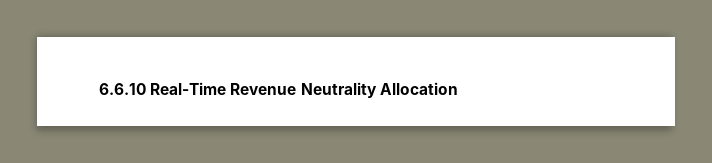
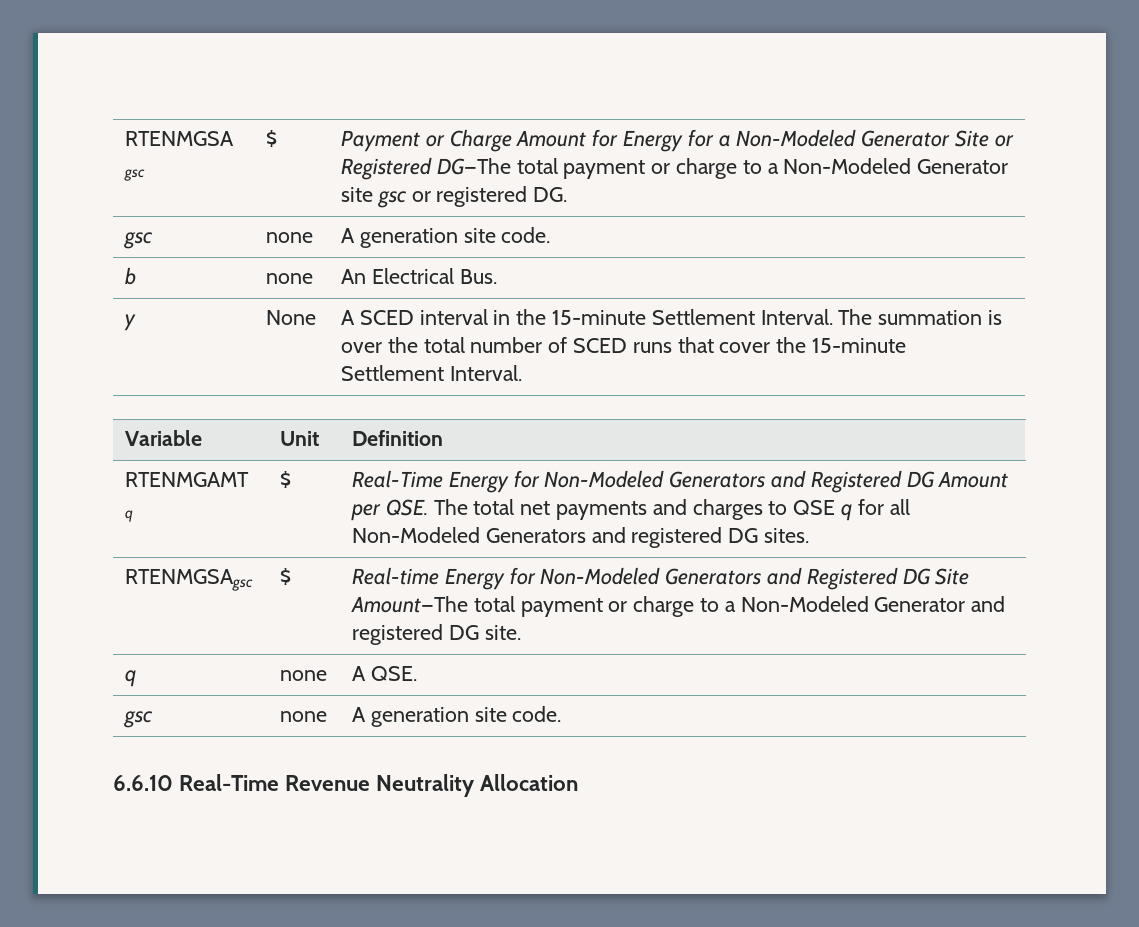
+ RTENMGSA gsc | $ | Payment or Charge Amount for Energy for a Non-Modeled Generator Site or Registered DG—The total payment or charge to a Non-Modeled Generator site gsc or registered DG.
+ gsc | none | A generation site code.
+ b | none | An Electrical Bus.
+ y | None | A SCED interval in the 15-minute Settlement Interval. The summation is over the total number of SCED runs that cover the 15-minute Settlement Interval.
+ Variable | Unit | Definition
+ RTENMGAMT q | $ | Real-Time Energy for Non-Modeled Generators and Registered DG Amount per QSE. The total net payments and charges to QSE q for all Non-Modeled Generators and registered DG sites.
+ RTENMGSAgsc | $ | Real-time Energy for Non-Modeled Generators and Registered DG Site Amount—The total payment or charge to a Non-Modeled Generator and registered DG site.
+ q | none | A QSE.
+ gsc | none | A generation site code.

